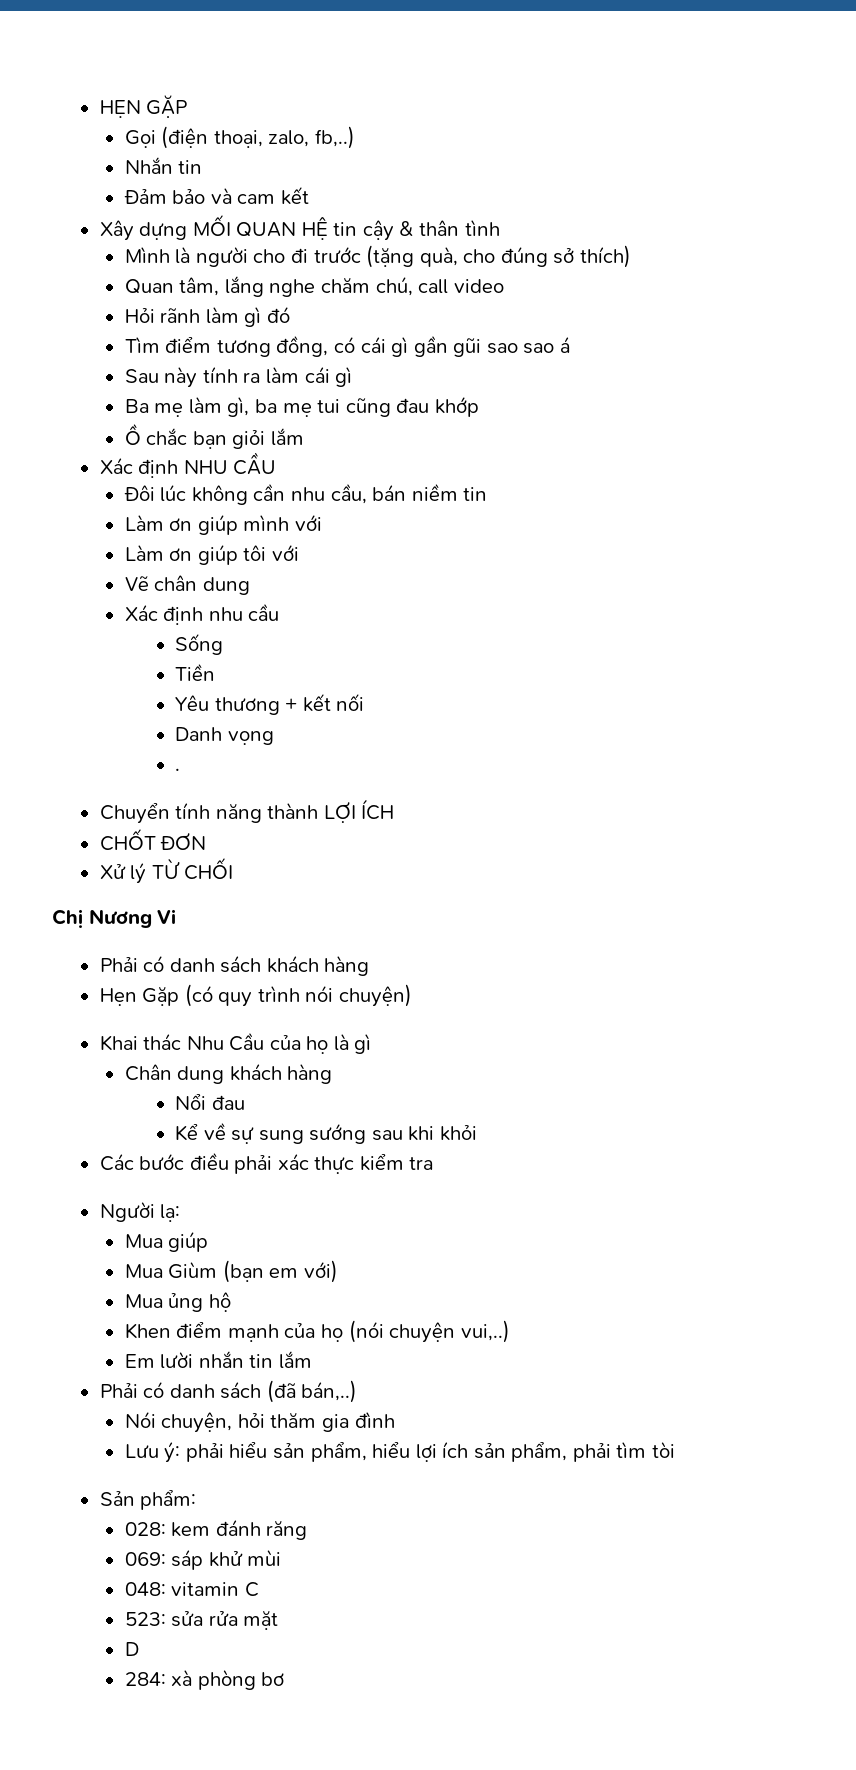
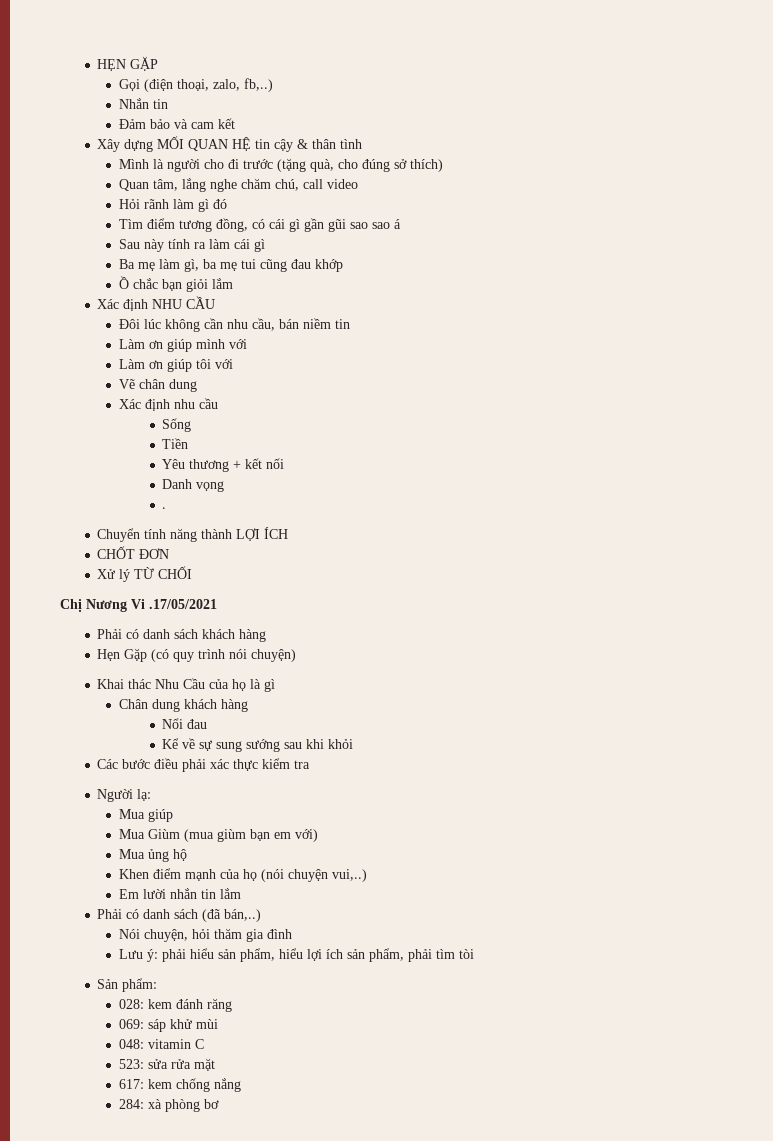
- Chị Nương Vi
+ Chị Nương Vi .17/05/2021
- Mua Giùm (bạn em với)
+ Mua Giùm (mua giùm bạn em với)
- D
+ 617: kem chống nắng

